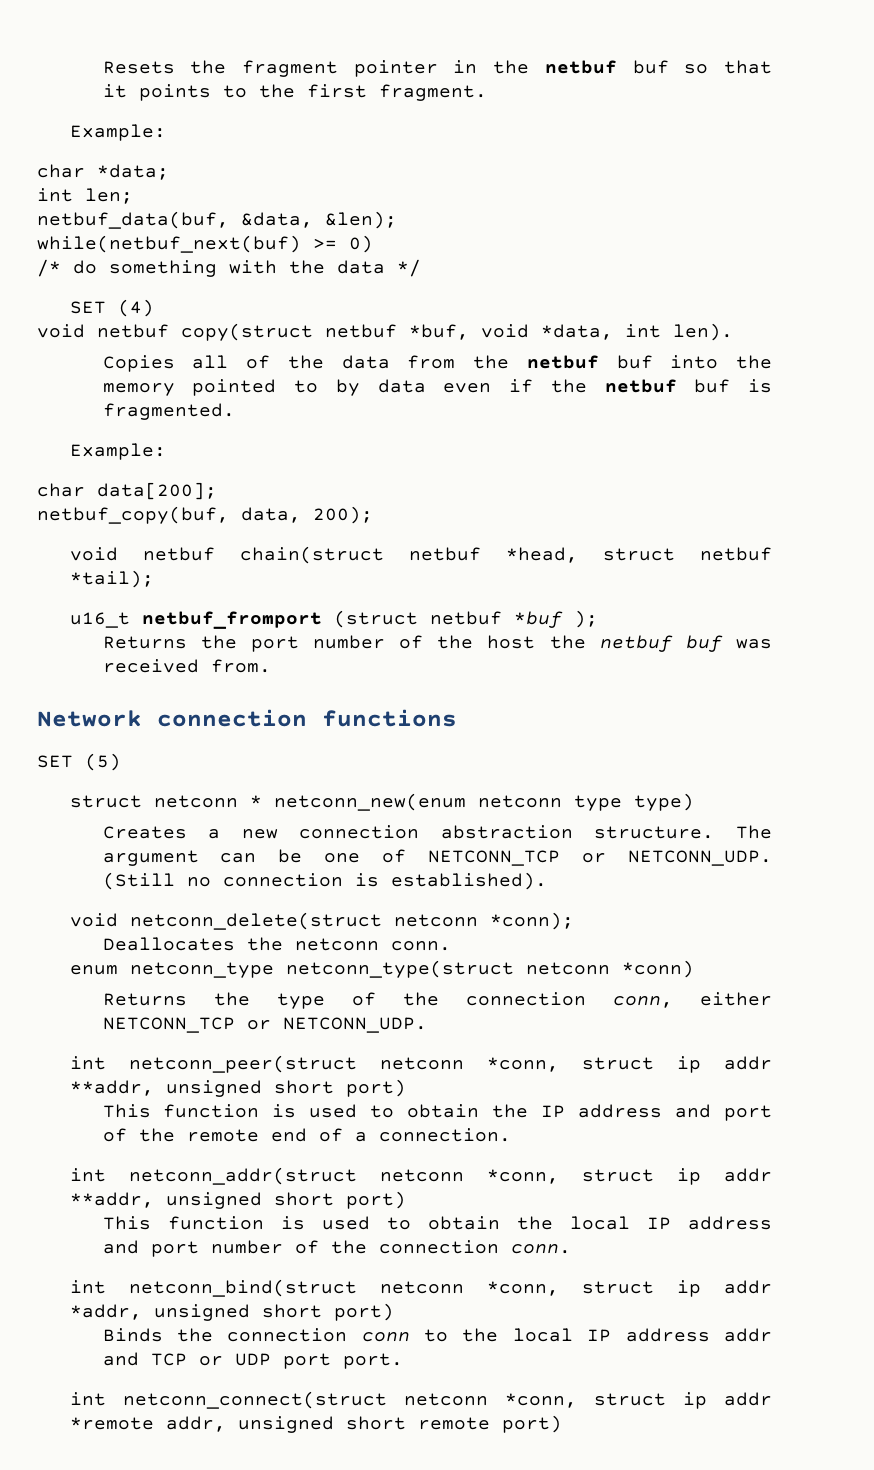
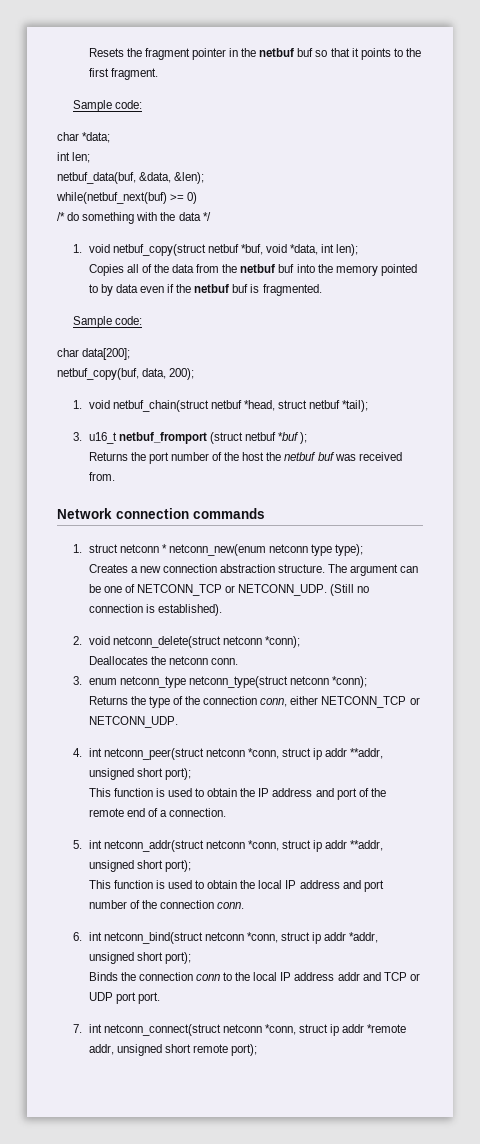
  Resets the fragment pointer in the netbuf buf so that it points to the first fragment.
- Example:
+ Sample code:
- SET (4)
- void netbuf copy(struct netbuf *buf, void *data, int len).
+ 1. void netbuf_copy(struct netbuf *buf, void *data, int len);
  Copies all of the data from the netbuf buf into the memory pointed to by data even if the netbuf buf is fragmented.
- Example:
+ Sample code:
- void netbuf chain(struct netbuf *head, struct netbuf *tail);
+ 1. void netbuf_chain(struct netbuf *head, struct netbuf *tail);
- u16_t netbuf_fromport (struct netbuf *buf );
+ 3. u16_t netbuf_fromport (struct netbuf *buf );
- Network connection functions
- SET (5)
- struct netconn * netconn_new(enum netconn type type)
+ Network connection commands
+ 1. struct netconn * netconn_new(enum netconn type type);
- void netconn_delete(struct netconn *conn);
+ 2. void netconn_delete(struct netconn *conn);
- enum netconn_type netconn_type(struct netconn *conn)
+ 3. enum netconn_type netconn_type(struct netconn *conn);
- int netconn_peer(struct netconn *conn, struct ip addr **addr, unsigned short port)
+ 4. int netconn_peer(struct netconn *conn, struct ip addr **addr, unsigned short port);
- int netconn_addr(struct netconn *conn, struct ip addr **addr, unsigned short port)
+ 5. int netconn_addr(struct netconn *conn, struct ip addr **addr, unsigned short port);
- int netconn_bind(struct netconn *conn, struct ip addr *addr, unsigned short port)
+ 6. int netconn_bind(struct netconn *conn, struct ip addr *addr, unsigned short port);
- int netconn_connect(struct netconn *conn, struct ip addr *remote addr, unsigned short remote port)
+ 7. int netconn_connect(struct netconn *conn, struct ip addr *remote addr, unsigned short remote port);

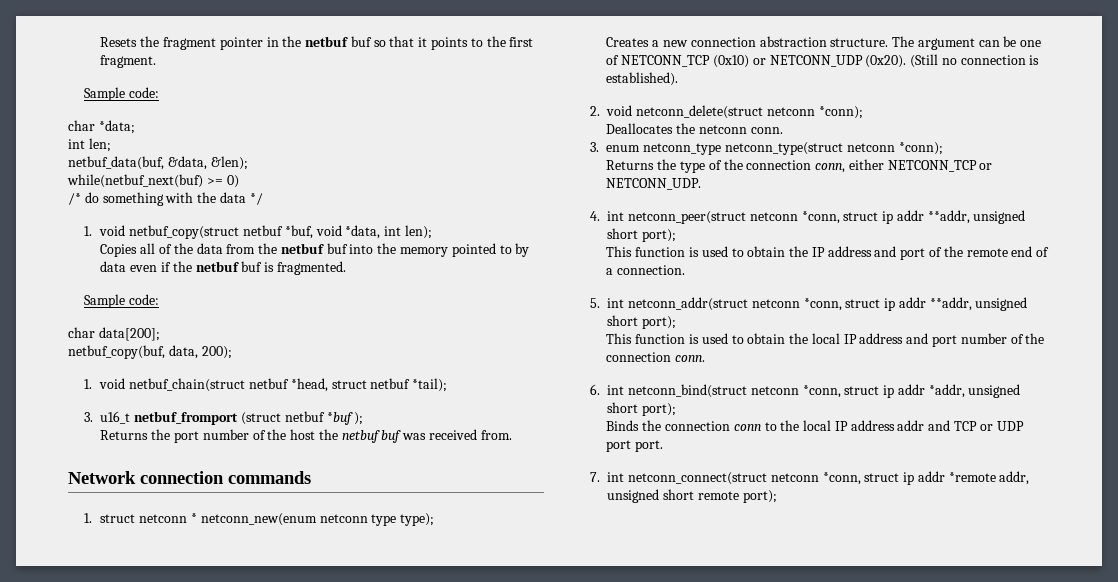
- The argument can be one of NETCONN_TCP or NETCONN_UDP.
+ The argument can be one of NETCONN_TCP (0x10) or NETCONN_UDP (0x20).

